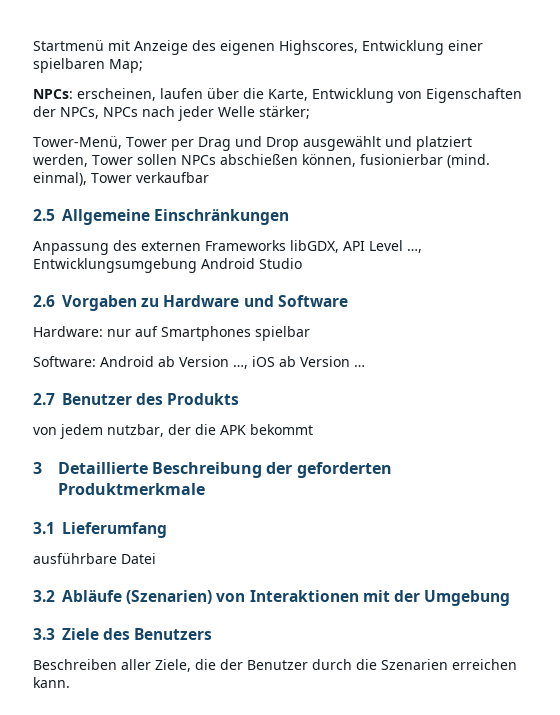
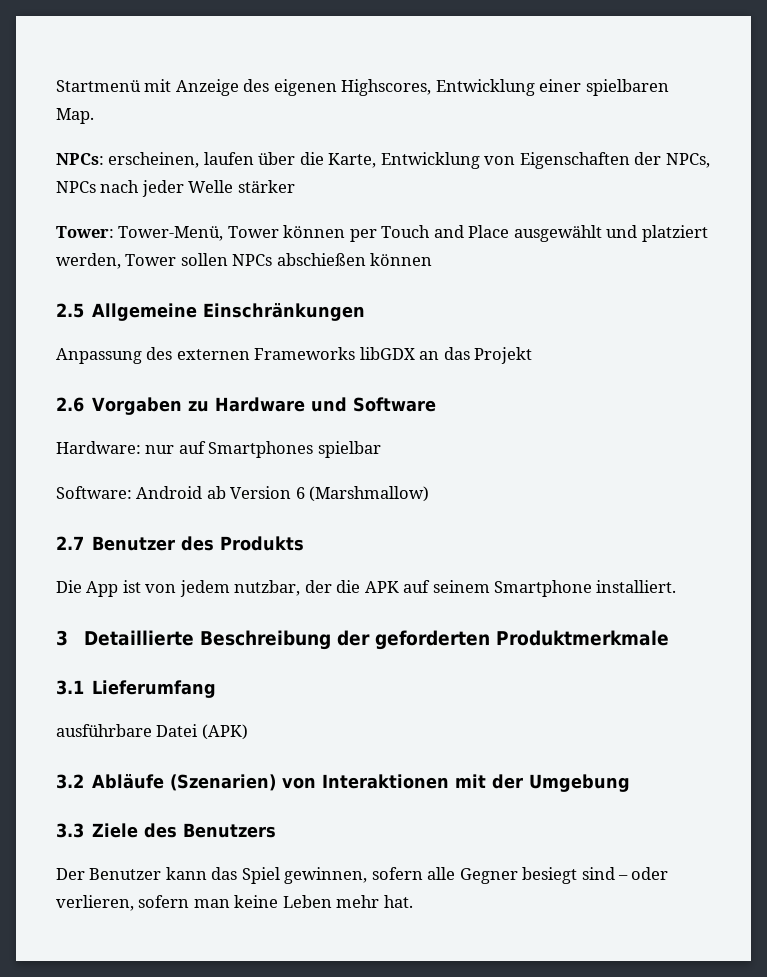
- Startmenü mit Anzeige des eigenen Highscores, Entwicklung einer spielbaren Map;
+ Startmenü mit Anzeige des eigenen Highscores, Entwicklung einer spielbaren Map.
- NPCs: erscheinen, laufen über die Karte, Entwicklung von Eigenschaften der NPCs, NPCs nach jeder Welle stärker;
- Tower-Menü, Tower per Drag und Drop ausgewählt und platziert werden, Tower sollen NPCs abschießen können, fusionierbar (mind. einmal), Tower verkaufbar
+ NPCs: erscheinen, laufen über die Karte, Entwicklung von Eigenschaften der NPCs, NPCs nach jeder Welle stärker
+ Tower: Tower-Menü, Tower können per Touch and Place ausgewählt und platziert werden, Tower sollen NPCs abschießen können
- Anpassung des externen Frameworks libGDX, API Level …, Entwicklungsumgebung Android Studio
+ Anpassung des externen Frameworks libGDX an das Projekt
- Software: Android ab Version …, iOS ab Version …
+ Software: Android ab Version 6 (Marshmallow)
- von jedem nutzbar, der die APK bekommt
+ Die App ist von jedem nutzbar, der die APK auf seinem Smartphone installiert.
- ausführbare Datei
+ ausführbare Datei (APK)
- Beschreiben aller Ziele, die der Benutzer durch die Szenarien erreichen kann.
+ Der Benutzer kann das Spiel gewinnen, sofern alle Gegner besiegt sind – oder verlieren, sofern man keine Leben mehr hat.

